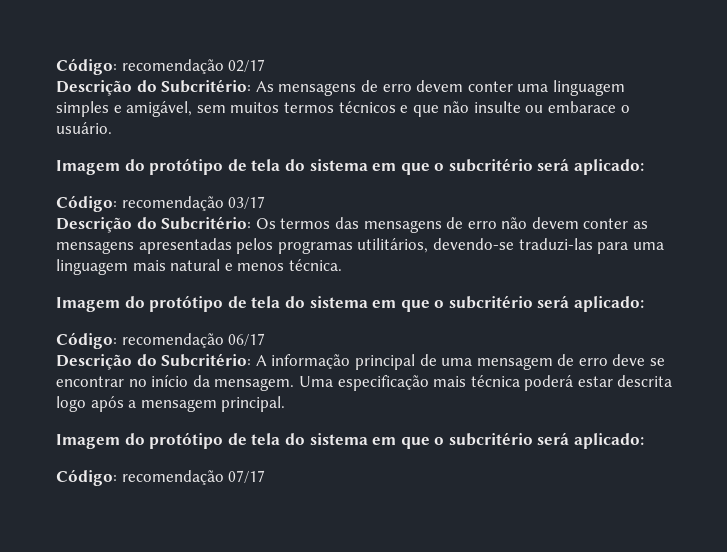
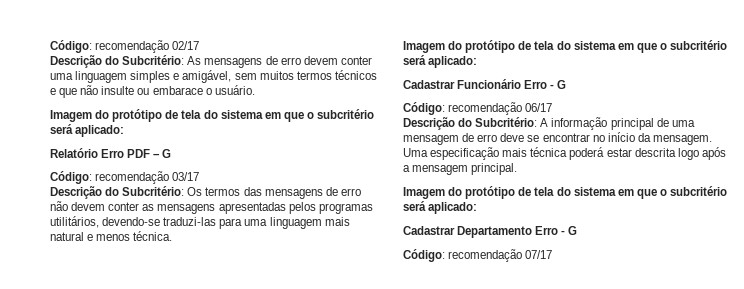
+ Relatório Erro PDF – G
+ Cadastrar Funcionário Erro - G
+ Cadastrar Departamento Erro - G

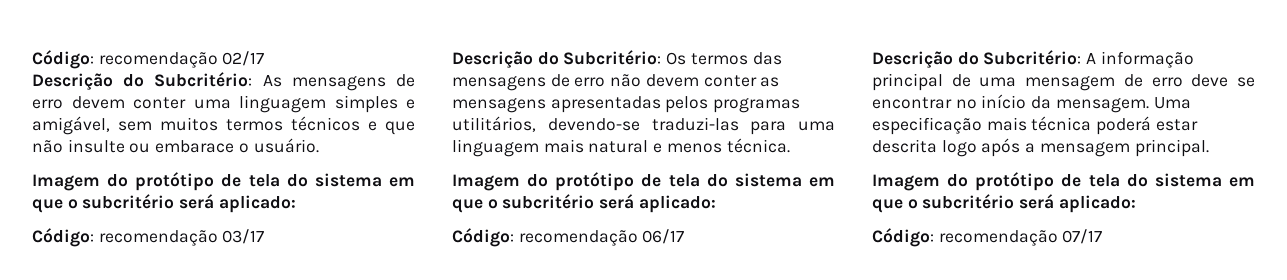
- Relatório Erro PDF – G
- Cadastrar Funcionário Erro - G
- Cadastrar Departamento Erro - G

